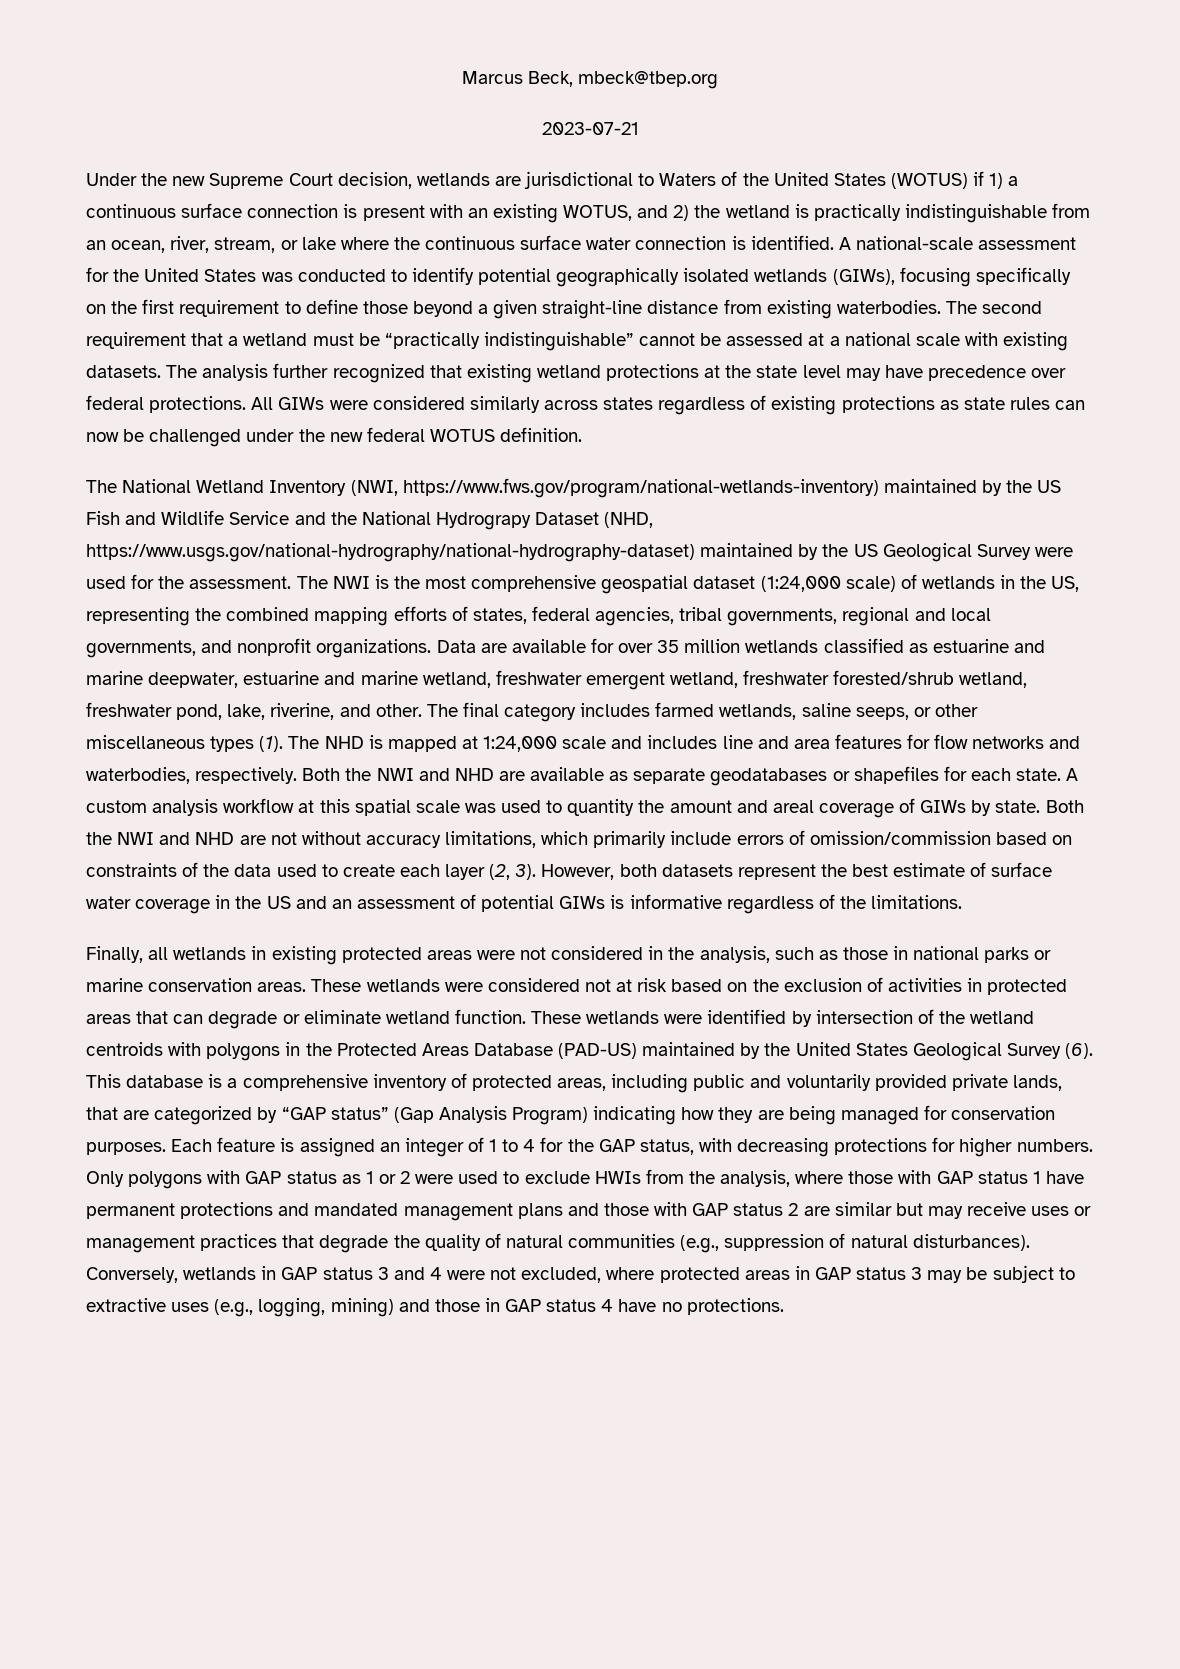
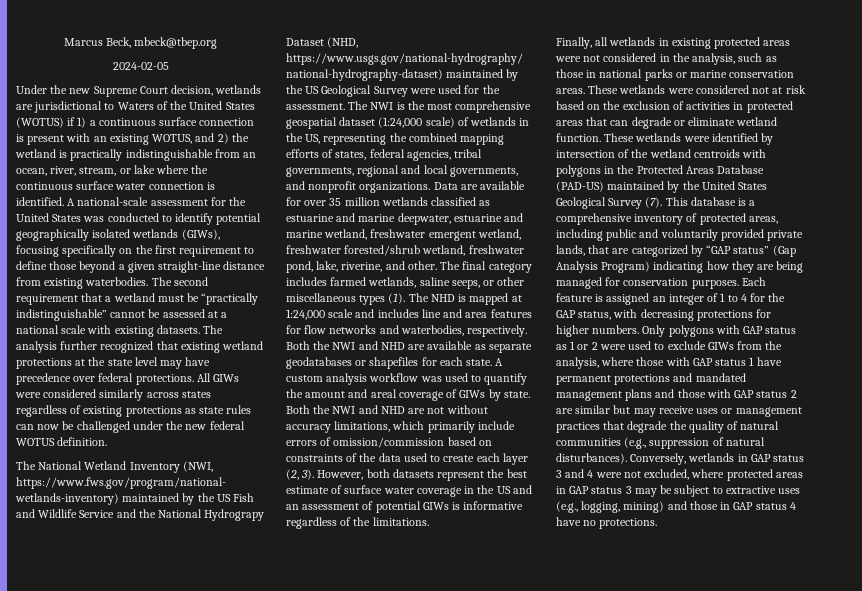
- 2023-07-21
+ 2024-02-05
- A custom analysis workflow at this spatial scale was used to quantity the amount and areal coverage of GIWs by state.
+ A custom analysis workflow was used to quantify the amount and areal coverage of GIWs by state.
- These wetlands were identified by intersection of the wetland centroids with polygons in the Protected Areas Database (PAD-US) maintained by the United States Geological Survey (6).
+ These wetlands were identified by intersection of the wetland centroids with polygons in the Protected Areas Database (PAD-US) maintained by the United States Geological Survey (7).
- Only polygons with GAP status as 1 or 2 were used to exclude HWIs from the analysis, where those with GAP status 1 have permanent protections and mandated management plans and those with GAP status 2 are similar but may receive uses or management practices that degrade the quality of natural communities (e.g., suppression of natural disturbances).
+ Only polygons with GAP status as 1 or 2 were used to exclude GIWs from the analysis, where those with GAP status 1 have permanent protections and mandated management plans and those with GAP status 2 are similar but may receive uses or management practices that degrade the quality of natural communities (e.g., suppression of natural disturbances).

